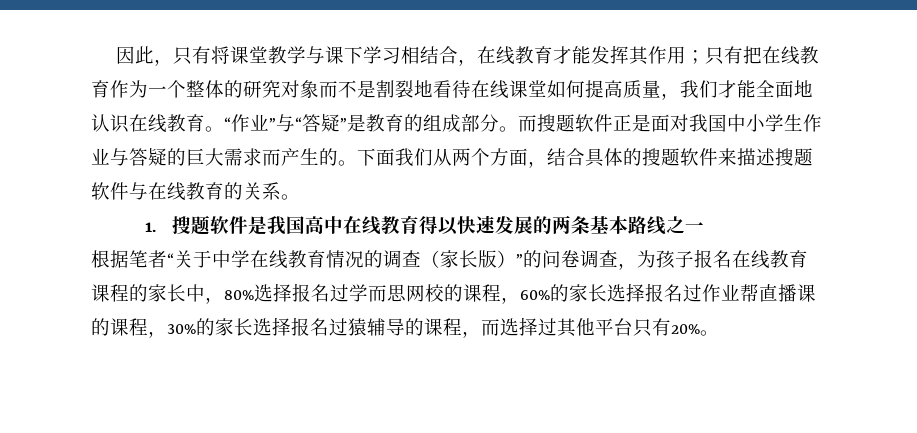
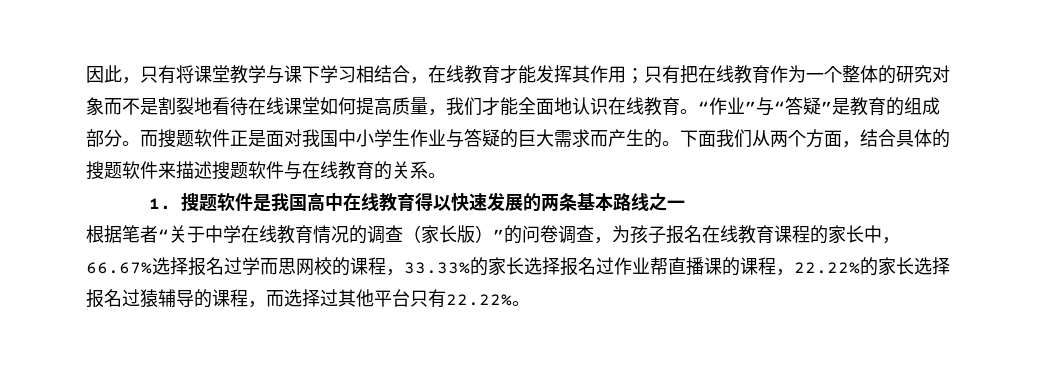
- 根据笔者“关于中学在线教育情况的调查（家长版）”的问卷调查，为孩子报名在线教育课程的家长中，80%选择报名过学而思网校的课程，60%的家长选择报名过作业帮直播课的课程，30%的家长选择报名过猿辅导的课程，而选择过其他平台只有20%。
+ 根据笔者“关于中学在线教育情况的调查（家长版）”的问卷调查，为孩子报名在线教育课程的家长中，66.67%选择报名过学而思网校的课程，33.33%的家长选择报名过作业帮直播课的课程，22.22%的家长选择报名过猿辅导的课程，而选择过其他平台只有22.22%。

